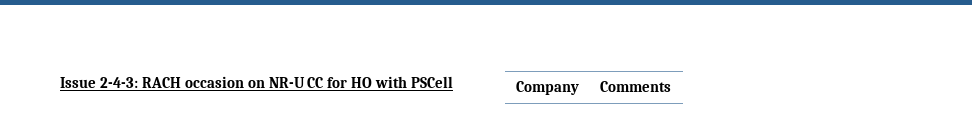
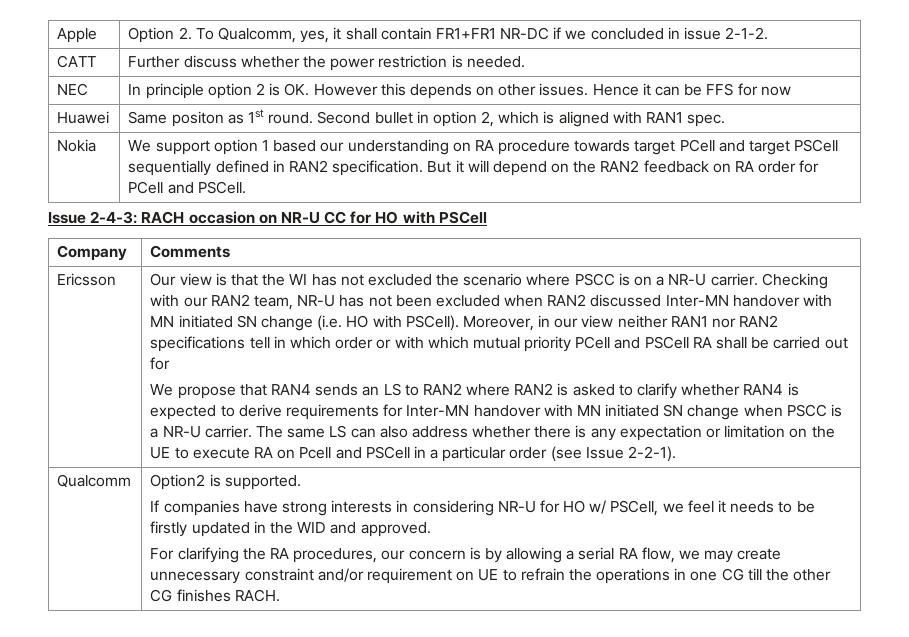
+ Apple | Option 2. To Qualcomm, yes, it shall contain FR1+FR1 NR-DC if we concluded in issue 2-1-2.
+ CATT | Further discuss whether the power restriction is needed.
+ NEC | In principle option 2 is OK. However this depends on other issues. Hence it can be FFS for now
+ Huawei | Same positon as 1st round. Second bullet in option 2, which is aligned with RAN1 spec.
+ Nokia | We support option 1 based our understanding on RA procedure towards target PCell and target PSCell sequentially defined in RAN2 specification. But it will depend on the RAN2 feedback on RA order for PCell and PSCell.
+ Ericsson | Our view is that the WI has not excluded the scenario where PSCC is on a NR-U carrier. Checking with our RAN2 team, NR-U has not been excluded when RAN2 discussed Inter-MN handover with MN initiated SN change (i.e. HO with PSCell). Moreover, in our view neither RAN1 nor RAN2 specifications tell in which order or with which mutual priority PCell and PSCell RA shall be carried out for
+ We propose that RAN4 sends an LS to RAN2 where RAN2 is asked to clarify whether RAN4 is expected to derive requirements for Inter-MN handover with MN initiated SN change when PSCC is a NR-U carrier. The same LS can also address whether there is any expectation or limitation on the UE to execute RA on Pcell and PSCell in a particular order (see Issue 2-2-1).
+ Qualcomm | Option2 is supported.
+ If companies have strong interests in considering NR-U for HO w/ PSCell, we feel it needs to be firstly updated in the WID and approved.
+ For clarifying the RA procedures, our concern is by allowing a serial RA flow, we may create unnecessary constraint and/or requirement on UE to refrain the operations in one CG till the other CG finishes RACH.

